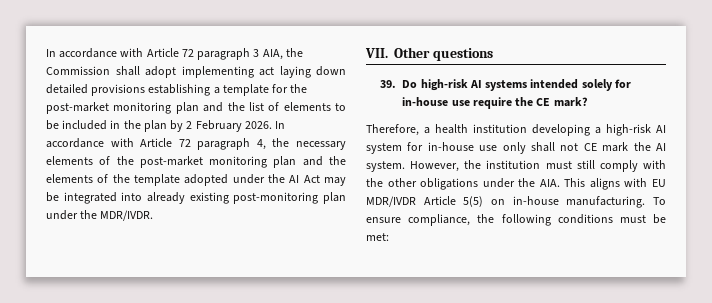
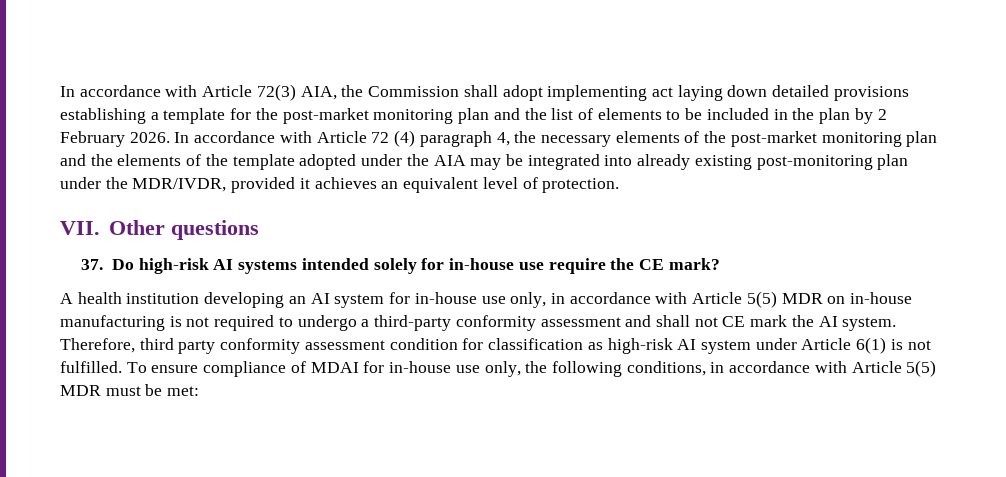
- In accordance with Article 72 paragraph 3 AIA, the Commission shall adopt implementing act laying down detailed provisions establishing a template for the post-market monitoring plan and the list of elements to be included in the plan by 2 February 2026.
+ In accordance with Article 72(3) AIA, the Commission shall adopt implementing act laying down detailed provisions establishing a template for the post-market monitoring plan and the list of elements to be included in the plan by 2 February 2026.
- In accordance with Article 72 paragraph 4, the necessary elements of the post-market monitoring plan and the elements of the template adopted under the AI Act may be integrated into already existing post-monitoring plan under the MDR/IVDR.
+ In accordance with Article 72 (4) paragraph 4, the necessary elements of the post-market monitoring plan and the elements of the template adopted under the AIA may be integrated into already existing post-monitoring plan under the MDR/IVDR, provided it achieves an equivalent level of protection.
- 39. Do high-risk AI systems intended solely for in-house use require the CE mark?
+ 37. Do high-risk AI systems intended solely for in-house use require the CE mark?
- Therefore, a health institution developing a high-risk AI system for in-house use only shall not CE mark the AI system.
+ A health institution developing an AI system for in-house use only, in accordance with Article 5(5) MDR on in-house manufacturing is not required to undergo a third-party conformity assessment and shall not CE mark the AI system.
- However, the institution must still comply with the other obligations under the AIA. This aligns with EU MDR/IVDR Article 5(5) on in-house manufacturing. To ensure compliance, the following conditions must be met:
+ Therefore, third party conformity assessment condition for classification as high-risk AI system under Article 6(1) is not fulfilled. To ensure compliance of MDAI for in-house use only, the following conditions, in accordance with Article 5(5) MDR must be met:

